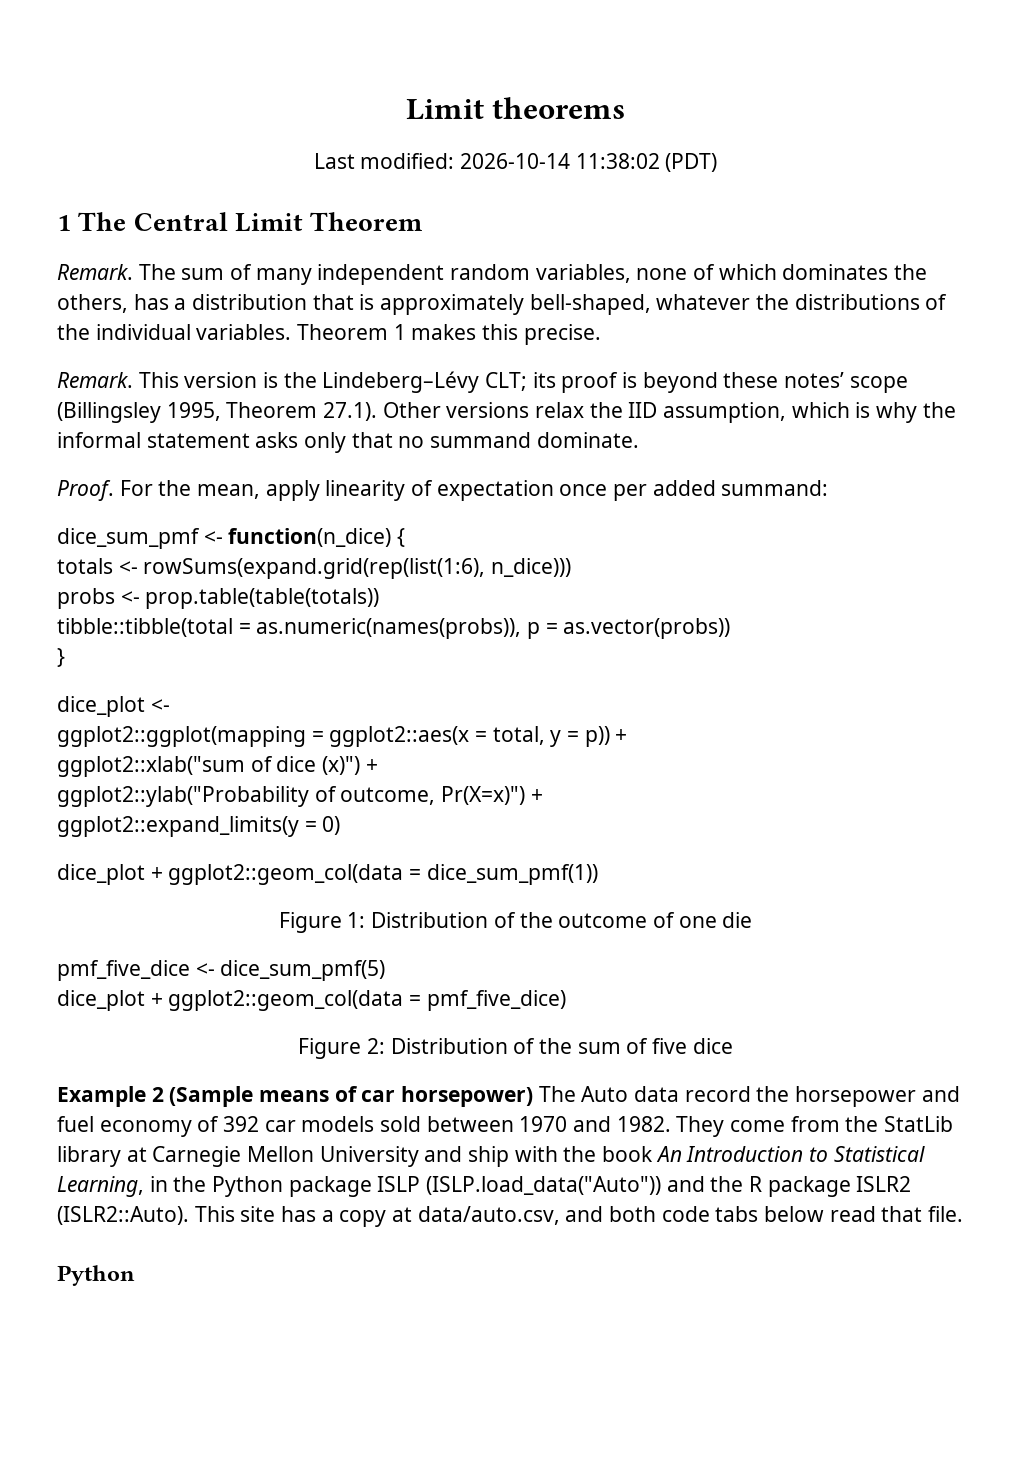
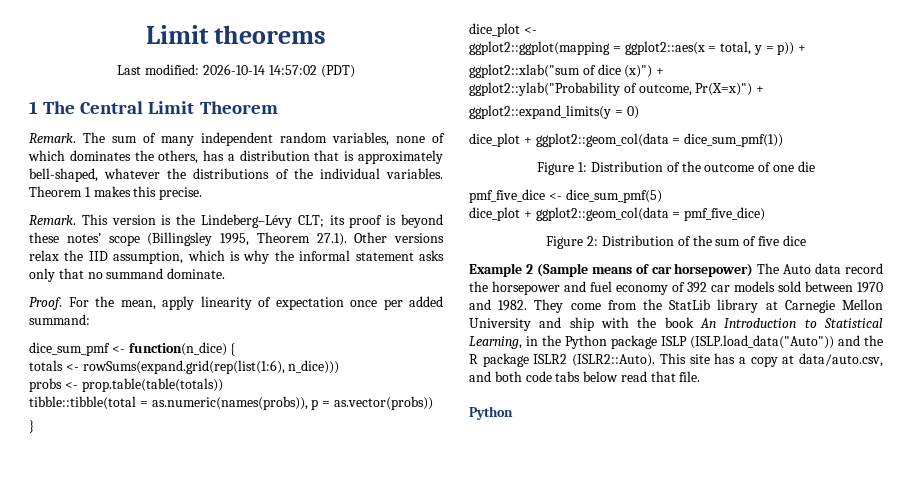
- Last modified: 2026-10-14 11:38:02 (PDT)
+ Last modified: 2026-10-14 14:57:02 (PDT)

